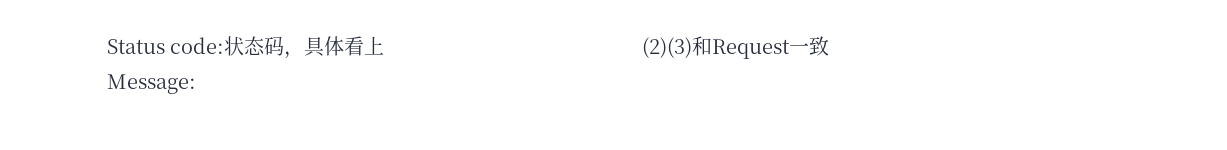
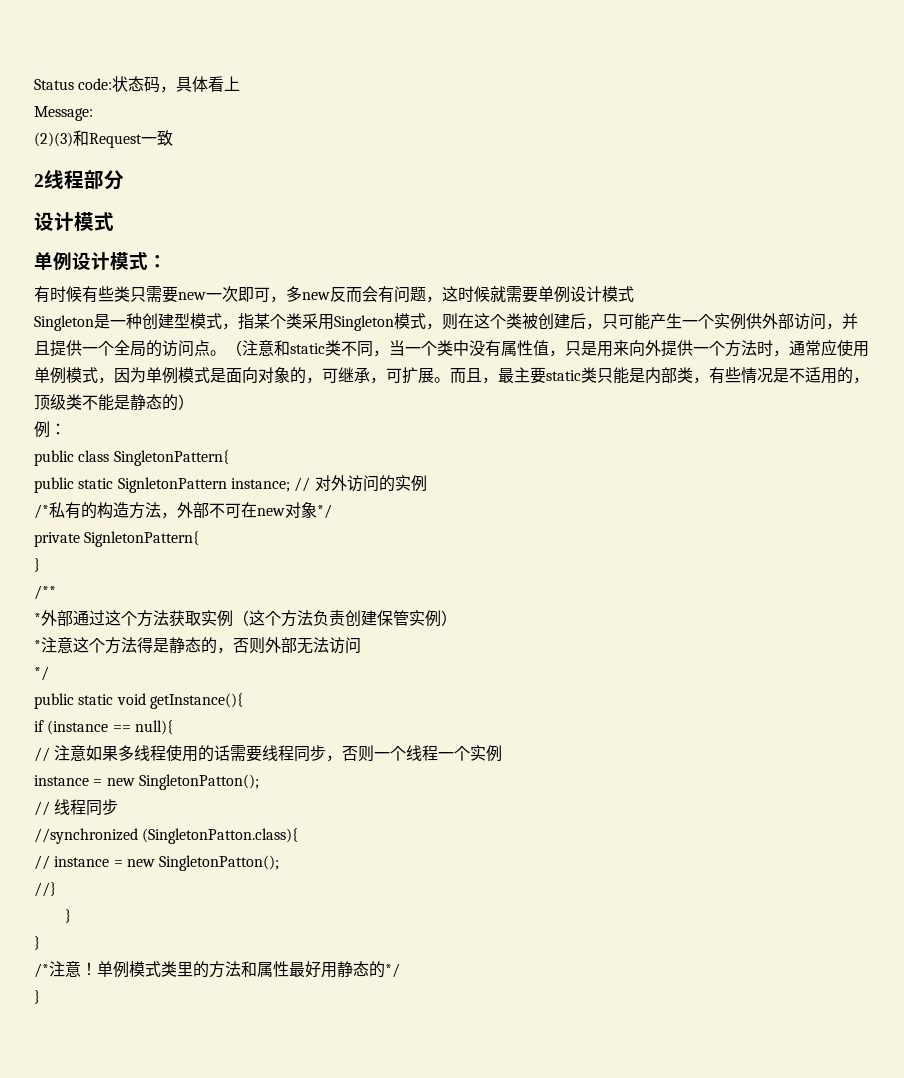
+ 2线程部分
+ 设计模式
+ 单例设计模式：
+ 有时候有些类只需要new一次即可，多new反而会有问题，这时候就需要单例设计模式
+ Singleton是一种创建型模式，指某个类采用Singleton模式，则在这个类被创建后，只可能产生一个实例供外部访问，并且提供一个全局的访问点。（注意和static类不同，当一个类中没有属性值，只是用来向外提供一个方法时，通常应使用单例模式，因为单例模式是面向对象的，可继承，可扩展。而且，最主要static类只能是内部类，有些情况是不适用的，顶级类不能是静态的）
+ 例：
+ public class SingletonPattern{
+ public static SignletonPattern instance; // 对外访问的实例
+ /*私有的构造方法，外部不可在new对象*/
+ private SignletonPattern{
+ }
+ /**
+ *外部通过这个方法获取实例（这个方法负责创建保管实例）
+ *注意这个方法得是静态的，否则外部无法访问
+ */
+ public static void getInstance(){
+ if (instance == null){
+ // 注意如果多线程使用的话需要线程同步，否则一个线程一个实例
+ instance = new SingletonPatton();
+ // 线程同步
+ //synchronized (SingletonPatton.class){
+ // instance = new SingletonPatton();
+ //}
+ }
+ }
+ /*注意！单例模式类里的方法和属性最好用静态的*/
+ }

